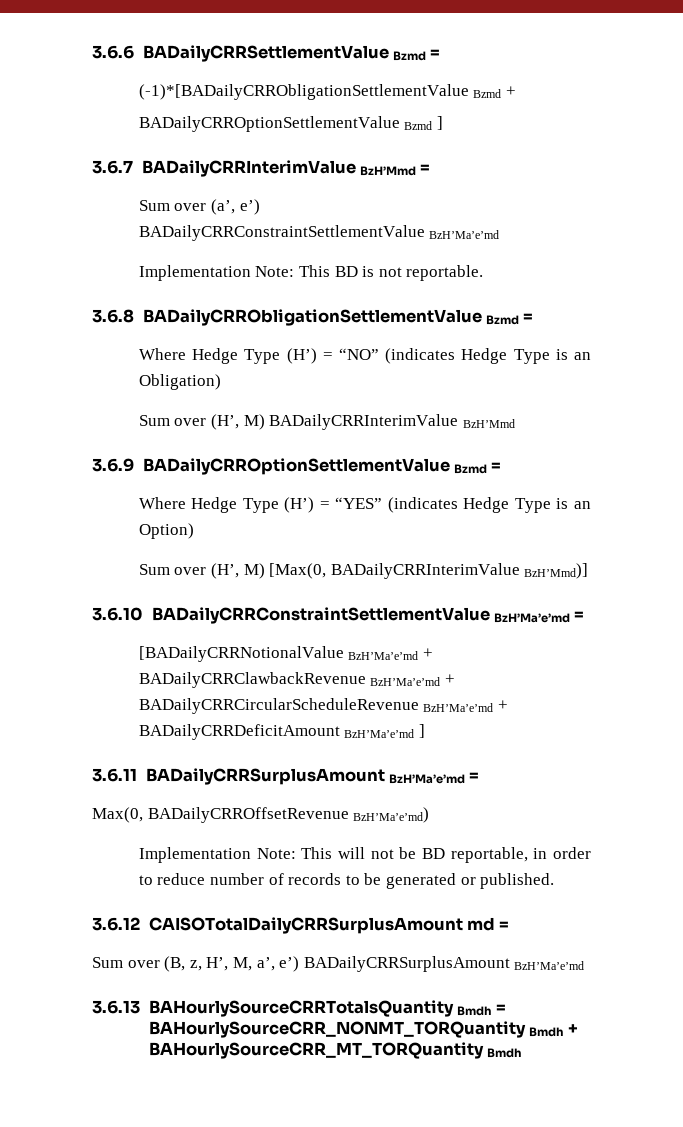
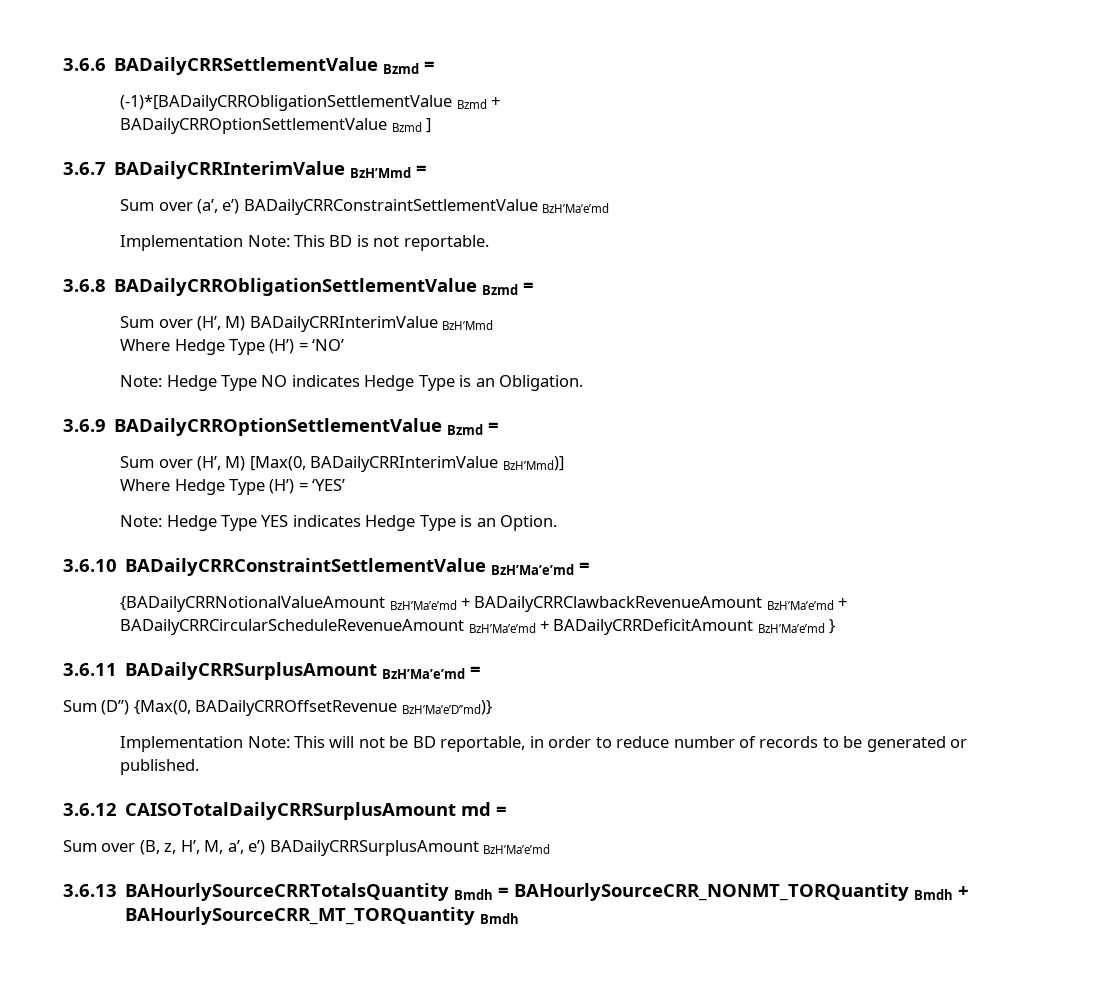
- Sum over (a’, e’)
- BADailyCRRConstraintSettlementValue BzH’Ma’e’md
+ Sum over (a’, e’) BADailyCRRConstraintSettlementValue BzH’Ma’e’md
- Where Hedge Type (H’) = “NO” (indicates Hedge Type is an Obligation)
+ Where Hedge Type (H’) = ‘NO’
+ Note: Hedge Type NO indicates Hedge Type is an Obligation.
  3.6.9 BADailyCRROptionSettlementValue Bzmd =
- Where Hedge Type (H’) = “YES” (indicates Hedge Type is an Option)
+ Where Hedge Type (H’) = ‘YES’
+ Note: Hedge Type YES indicates Hedge Type is an Option.
- [BADailyCRRNotionalValue BzH’Ma’e’md + BADailyCRRClawbackRevenue BzH’Ma’e’md + BADailyCRRCircularScheduleRevenue BzH’Ma’e’md + BADailyCRRDeficitAmount BzH’Ma’e’md ]
+ {BADailyCRRNotionalValueAmount BzH’Ma’e’md + BADailyCRRClawbackRevenueAmount BzH’Ma’e’md + BADailyCRRCircularScheduleRevenueAmount BzH’Ma’e’md + BADailyCRRDeficitAmount BzH’Ma’e’md }
- Max(0, BADailyCRROffsetRevenue BzH’Ma’e’md)
+ Sum (D’’) {Max(0, BADailyCRROffsetRevenue BzH’Ma’e’D’’md)}

